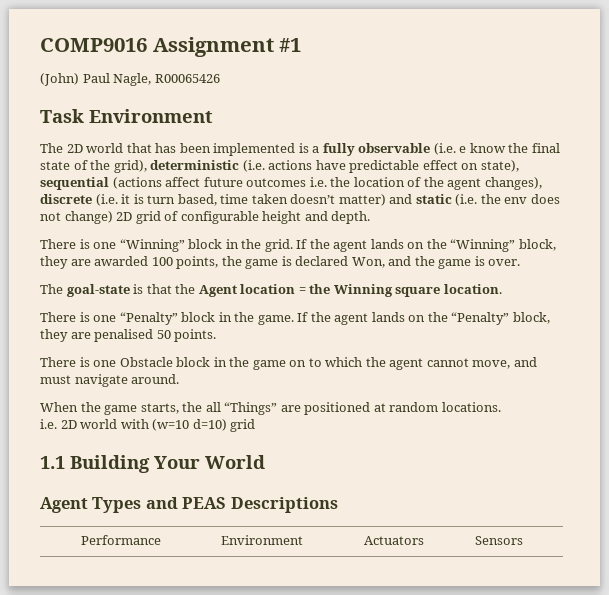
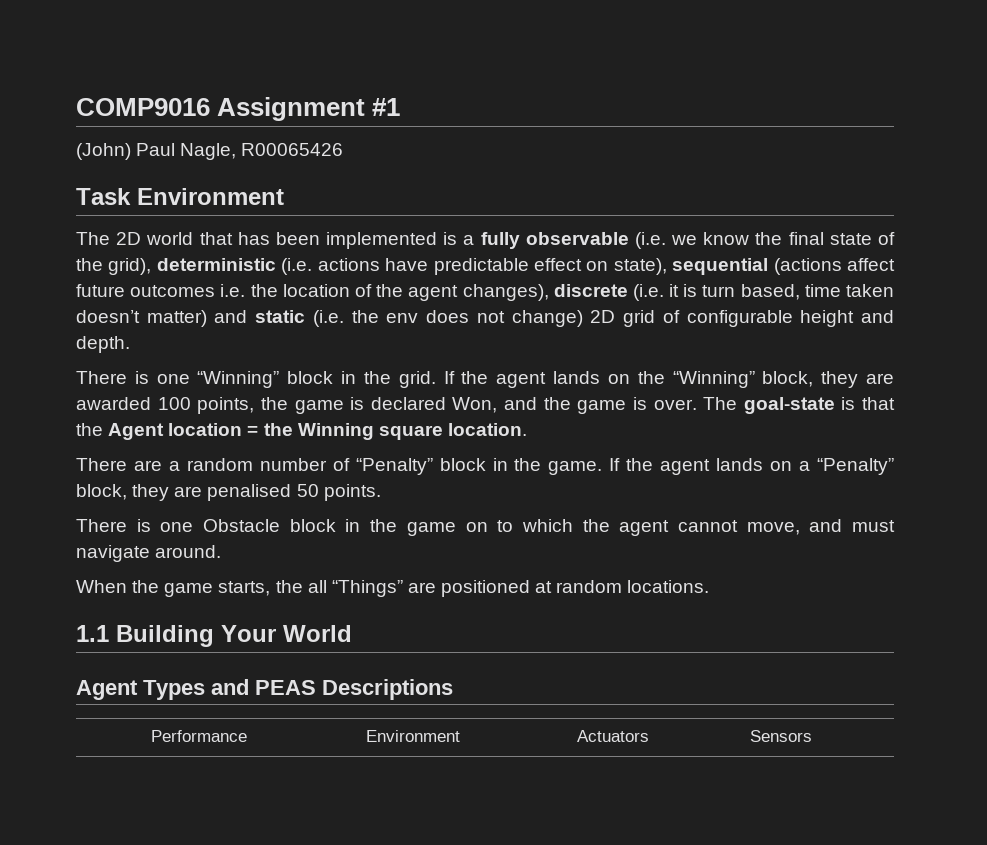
- The 2D world that has been implemented is a fully observable (i.e. e know the final state of the grid), deterministic (i.e. actions have predictable effect on state), sequential (actions affect future outcomes i.e. the location of the agent changes), discrete (i.e. it is turn based, time taken doesn’t matter) and static (i.e. the env does not change) 2D grid of configurable height and depth.
+ The 2D world that has been implemented is a fully observable (i.e. we know the final state of the grid), deterministic (i.e. actions have predictable effect on state), sequential (actions affect future outcomes i.e. the location of the agent changes), discrete (i.e. it is turn based, time taken doesn’t matter) and static (i.e. the env does not change) 2D grid of configurable height and depth.
- If the agent lands on the “Winning” block, they are awarded 100 points, the game is declared Won, and the game is over.
- The goal-state is that the Agent location = the Winning square location.
+ If the agent lands on the “Winning” block, they are awarded 100 points, the game is declared Won, and the game is over. The goal-state is that the Agent location = the Winning square location.
- There is one “Penalty” block in the game.
+ There are a random number of “Penalty” block in the game.
- If the agent lands on the “Penalty” block, they are penalised 50 points.
+ If the agent lands on a “Penalty” block, they are penalised 50 points.
- i.e. 2D world with (w=10 d=10) grid

